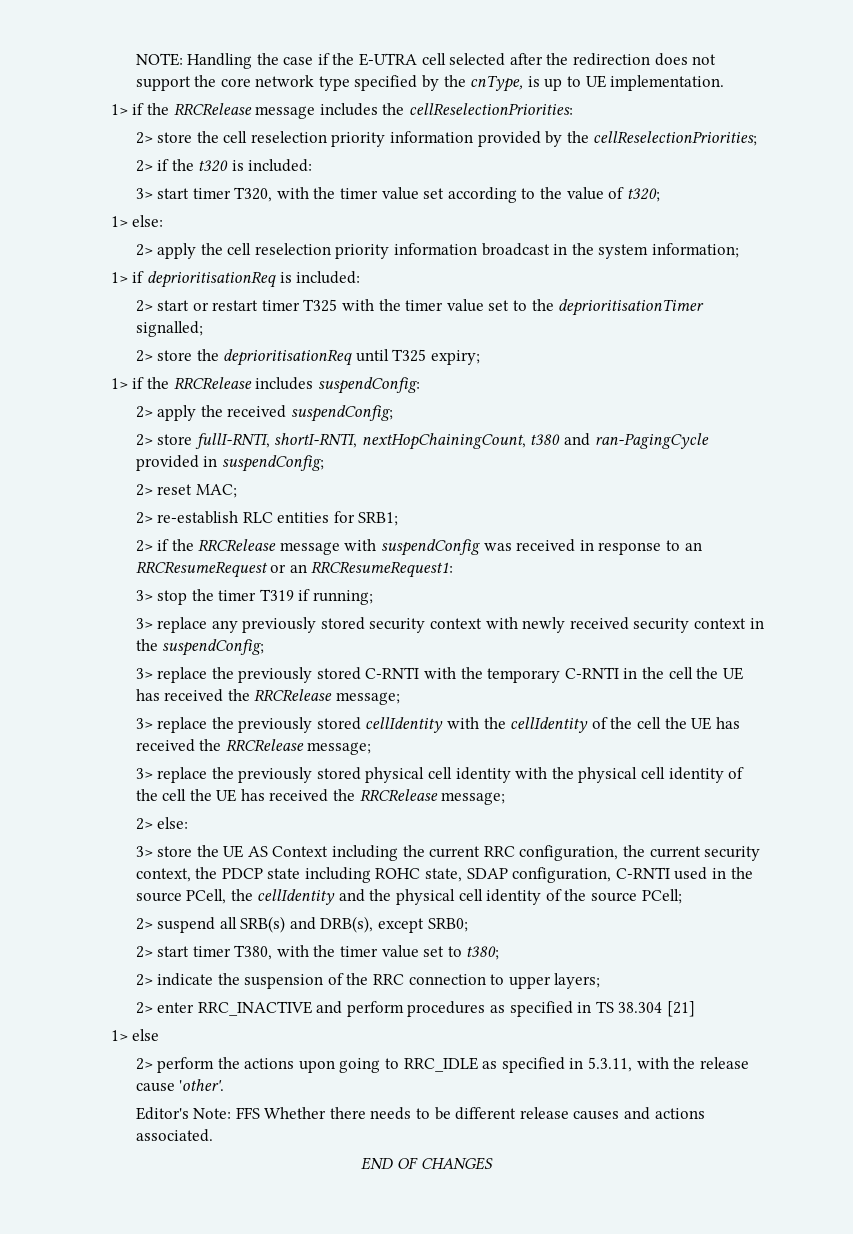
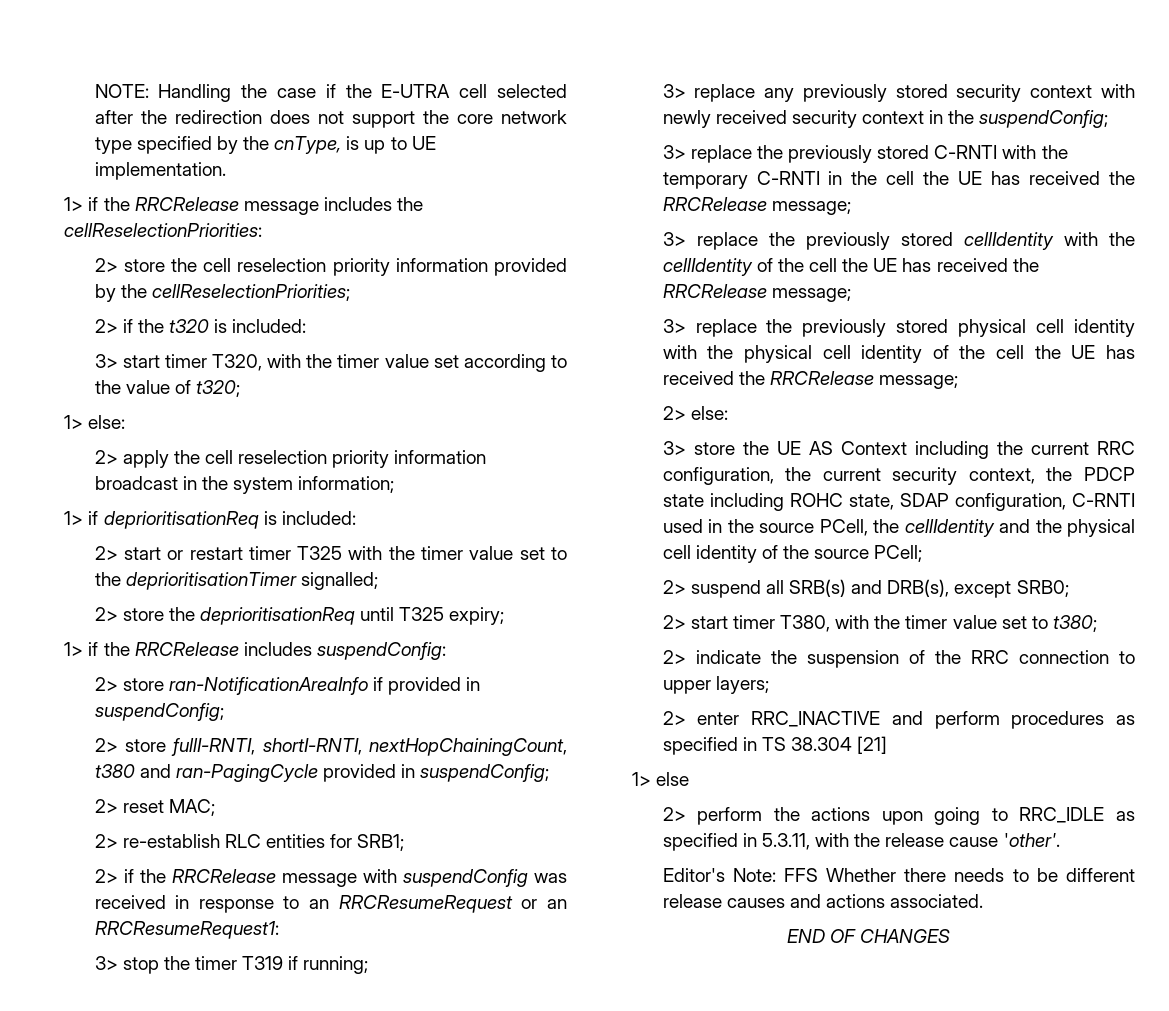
- 2> apply the received suspendConfig;
+ 2> store ran-NotificationAreaInfo if provided in suspendConfig;

